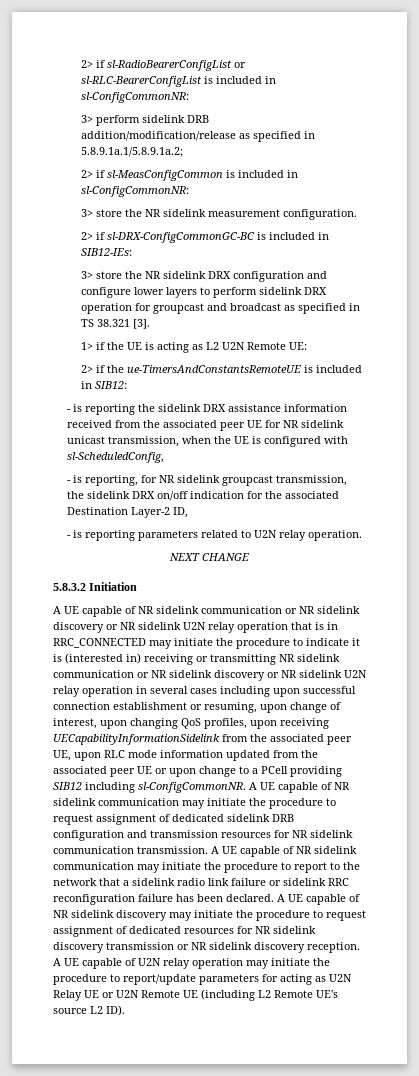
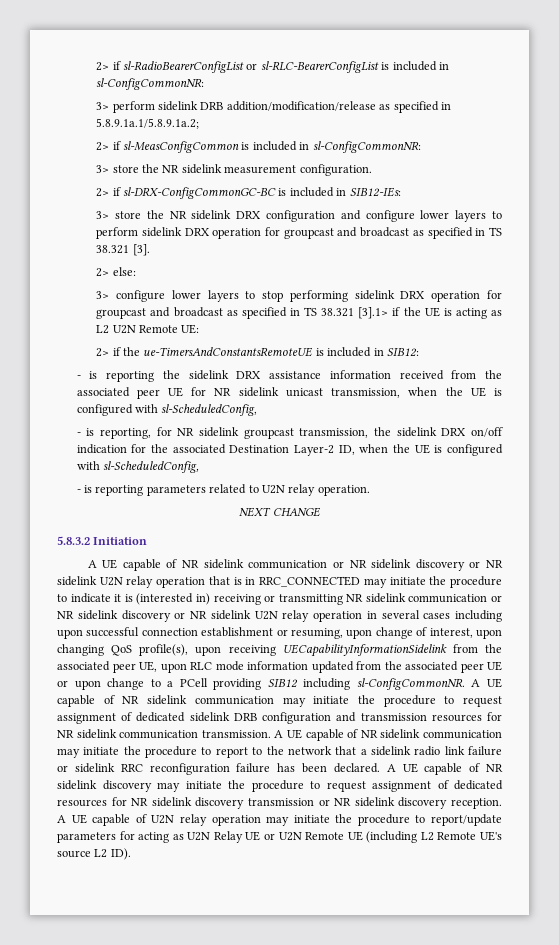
- 1> if the UE is acting as L2 U2N Remote UE:
+ 2> else:
+ 3> configure lower layers to stop performing sidelink DRX operation for groupcast and broadcast as specified in TS 38.321 [3].1> if the UE is acting as L2 U2N Remote UE:
- - is reporting, for NR sidelink groupcast transmission, the sidelink DRX on/off indication for the associated Destination Layer-2 ID,
+ - is reporting, for NR sidelink groupcast transmission, the sidelink DRX on/off indication for the associated Destination Layer-2 ID, when the UE is configured with sl-ScheduledConfig,
- A UE capable of NR sidelink communication or NR sidelink discovery or NR sidelink U2N relay operation that is in RRC_CONNECTED may initiate the procedure to indicate it is (interested in) receiving or transmitting NR sidelink communication or NR sidelink discovery or NR sidelink U2N relay operation in several cases including upon successful connection establishment or resuming, upon change of interest, upon changing QoS profiles, upon receiving UECapabilityInformationSidelink from the associated peer UE, upon RLC mode information updated from the associated peer UE or upon change to a PCell providing SIB12 including sl-ConfigCommonNR.
+ A UE capable of NR sidelink communication or NR sidelink discovery or NR sidelink U2N relay operation that is in RRC_CONNECTED may initiate the procedure to indicate it is (interested in) receiving or transmitting NR sidelink communication or NR sidelink discovery or NR sidelink U2N relay operation in several cases including upon successful connection establishment or resuming, upon change of interest, upon changing QoS profile(s), upon receiving UECapabilityInformationSidelink from the associated peer UE, upon RLC mode information updated from the associated peer UE or upon change to a PCell providing SIB12 including sl-ConfigCommonNR.

